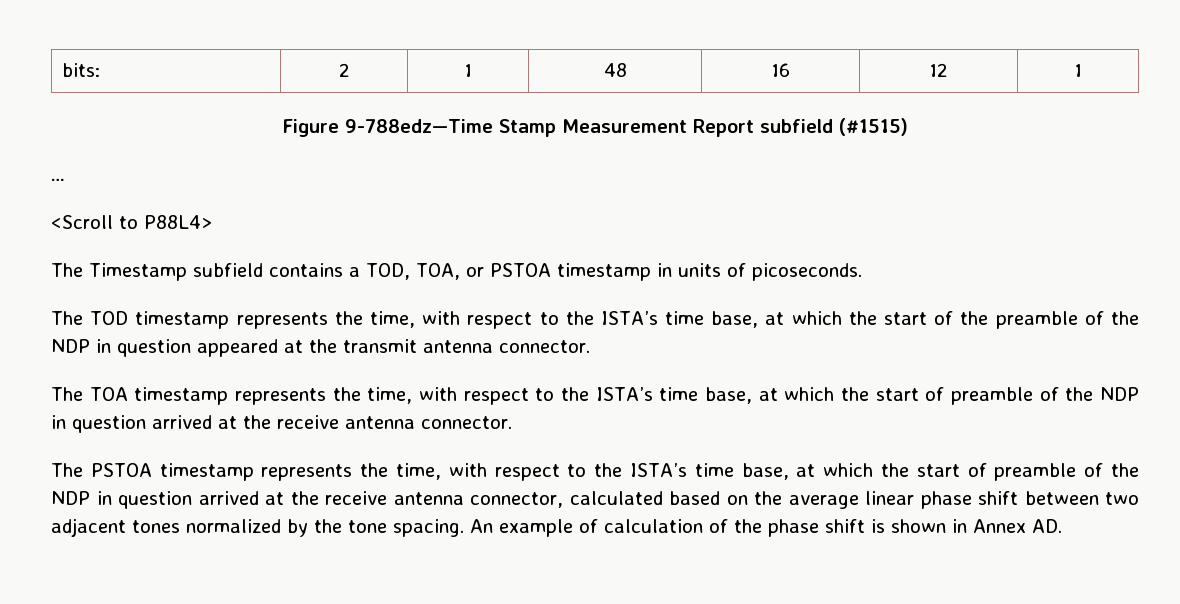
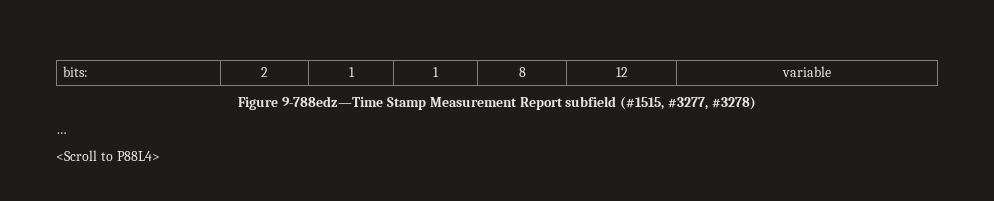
- bits: | 2 | 1 | 48 | 16 | 12 | 1
+ bits: | 2 | 1 | 1 | 8 | 12 | variable
- Figure 9-788edz—Time Stamp Measurement Report subfield (#1515)
+ Figure 9-788edz—Time Stamp Measurement Report subfield (#1515, #3277, #3278)
- The Timestamp subfield contains a TOD, TOA, or PSTOA timestamp in units of picoseconds.
- The TOD timestamp represents the time, with respect to the ISTA’s time base, at which the start of the preamble of the NDP in question appeared at the transmit antenna connector.
- The TOA timestamp represents the time, with respect to the ISTA’s time base, at which the start of preamble of the NDP in question arrived at the receive antenna connector.
- The PSTOA timestamp represents the time, with respect to the ISTA’s time base, at which the start of preamble of the NDP in question arrived at the receive antenna connector, calculated based on the average linear phase shift between two adjacent tones normalized by the tone spacing. An example of calculation of the phase shift is shown in Annex AD.

